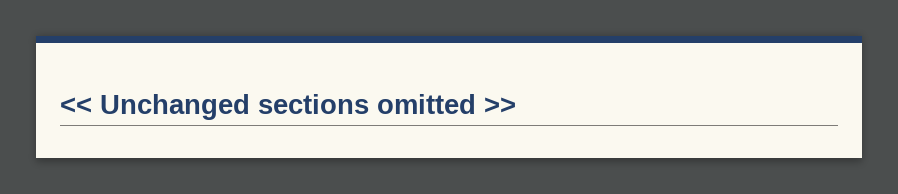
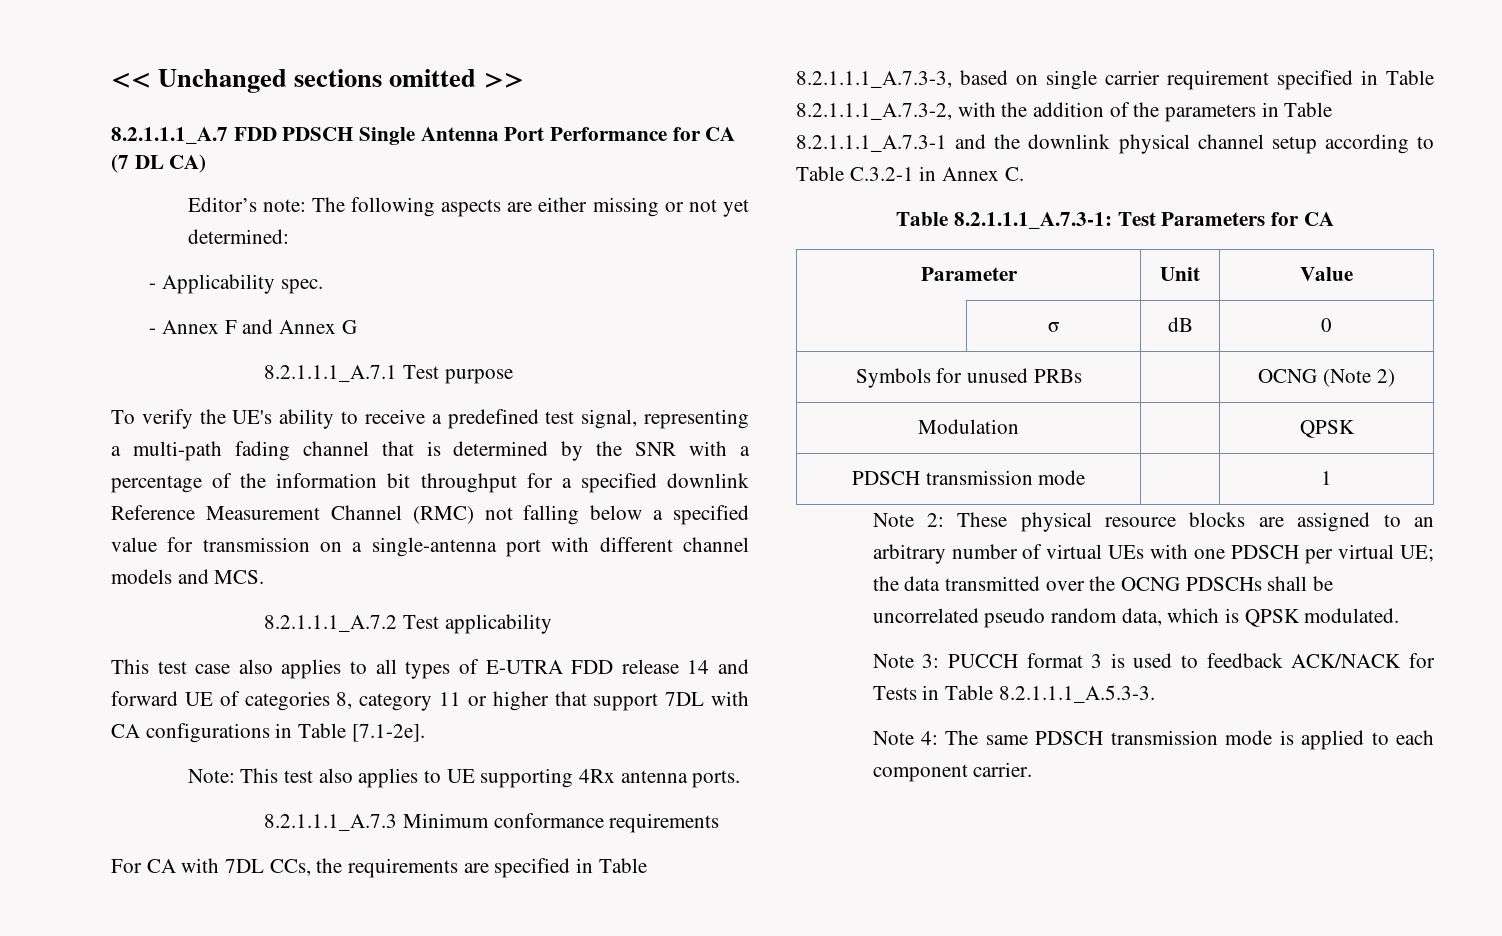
+ 8.2.1.1.1_A.7 FDD PDSCH Single Antenna Port Performance for CA (7 DL CA)
+ Editor’s note: The following aspects are either missing or not yet determined:
+ - Applicability spec.
+ - Annex F and Annex G
+ 8.2.1.1.1_A.7.1 Test purpose
+ To verify the UE's ability to receive a predefined test signal, representing a multi-path fading channel that is determined by the SNR with a percentage of the information bit throughput for a specified downlink Reference Measurement Channel (RMC) not falling below a specified value for transmission on a single-antenna port with different channel models and MCS.
+ 8.2.1.1.1_A.7.2 Test applicability
+ This test case also applies to all types of E-UTRA FDD release 14 and forward UE of categories 8, category 11 or higher that support 7DL with CA configurations in Table [7.1-2e].
+ Note: This test also applies to UE supporting 4Rx antenna ports.
+ 8.2.1.1.1_A.7.3 Minimum conformance requirements
+ For CA with 7DL CCs, the requirements are specified in Table 8.2.1.1.1_A.7.3-3, based on single carrier requirement specified in Table 8.2.1.1.1_A.7.3-2, with the addition of the parameters in Table 8.2.1.1.1_A.7.3-1 and the downlink physical channel setup according to Table C.3.2-1 in Annex C.
+ Table 8.2.1.1.1_A.7.3-1: Test Parameters for CA
+ Parameter | Unit | Value
+ | σ | dB | 0
+ Symbols for unused PRBs | | OCNG (Note 2)
+ Modulation | | QPSK
+ PDSCH transmission mode | | 1
+ Note 2: These physical resource blocks are assigned to an arbitrary number of virtual UEs with one PDSCH per virtual UE; the data transmitted over the OCNG PDSCHs shall be uncorrelated pseudo random data, which is QPSK modulated.
+ Note 3: PUCCH format 3 is used to feedback ACK/NACK for Tests in Table 8.2.1.1.1_A.5.3-3.
+ Note 4: The same PDSCH transmission mode is applied to each component carrier.

